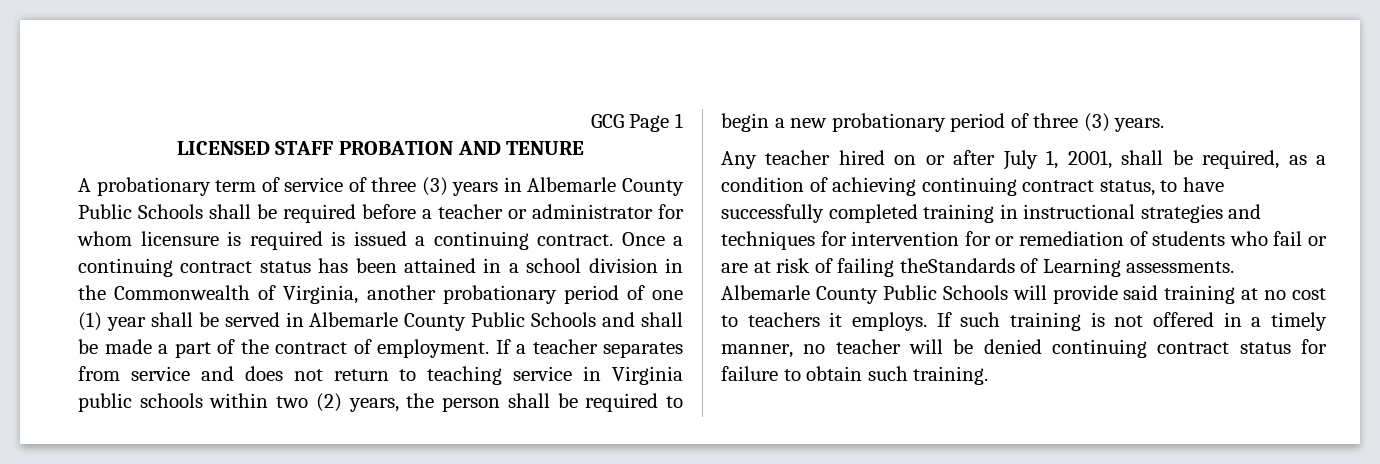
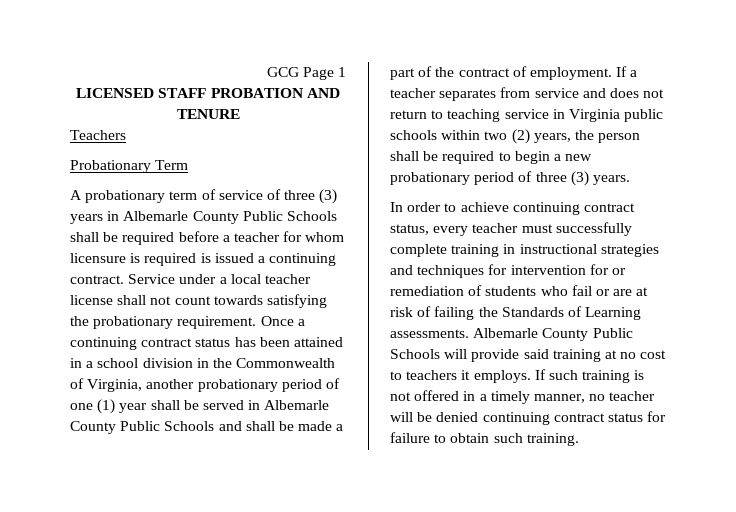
+ Teachers
+ Probationary Term
- A probationary term of service of three (3) years in Albemarle County Public Schools shall be required before a teacher or administrator for whom licensure is required is issued a continuing contract.
+ A probationary term of service of three (3) years in Albemarle County Public Schools shall be required before a teacher for whom licensure is required is issued a continuing contract.
+ Service under a local teacher license shall not count towards satisfying the probationary requirement.
- Any teacher hired on or after July 1, 2001, shall be required, as a condition of achieving continuing contract status, to have successfully completed training in instructional strategies and techniques for intervention for or remediation of students who fail or are at risk of failing theStandards of Learning assessments.
+ In order to achieve continuing contract status, every teacher must successfully complete training in instructional strategies and techniques for intervention for or remediation of students who fail or are at risk of failing the Standards of Learning assessments.

